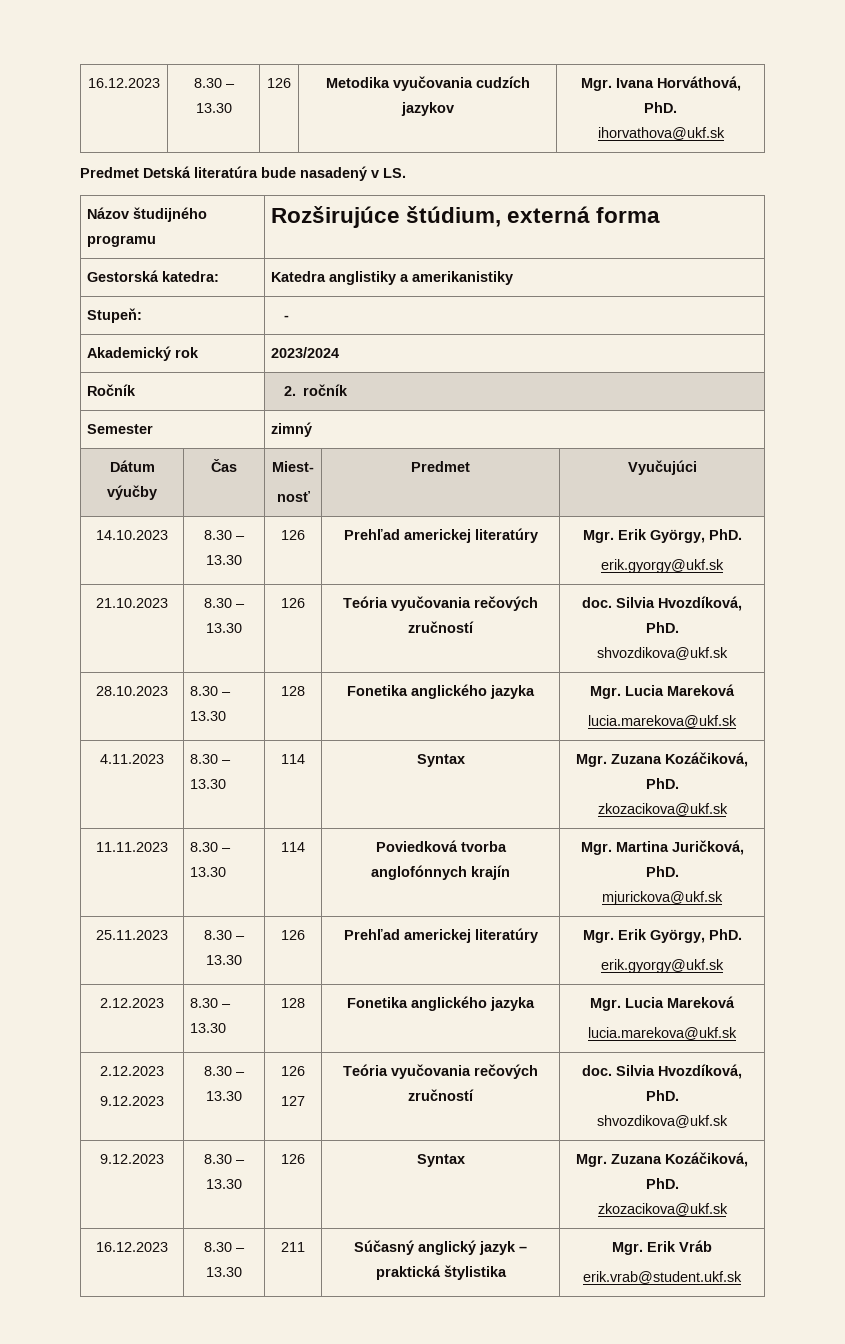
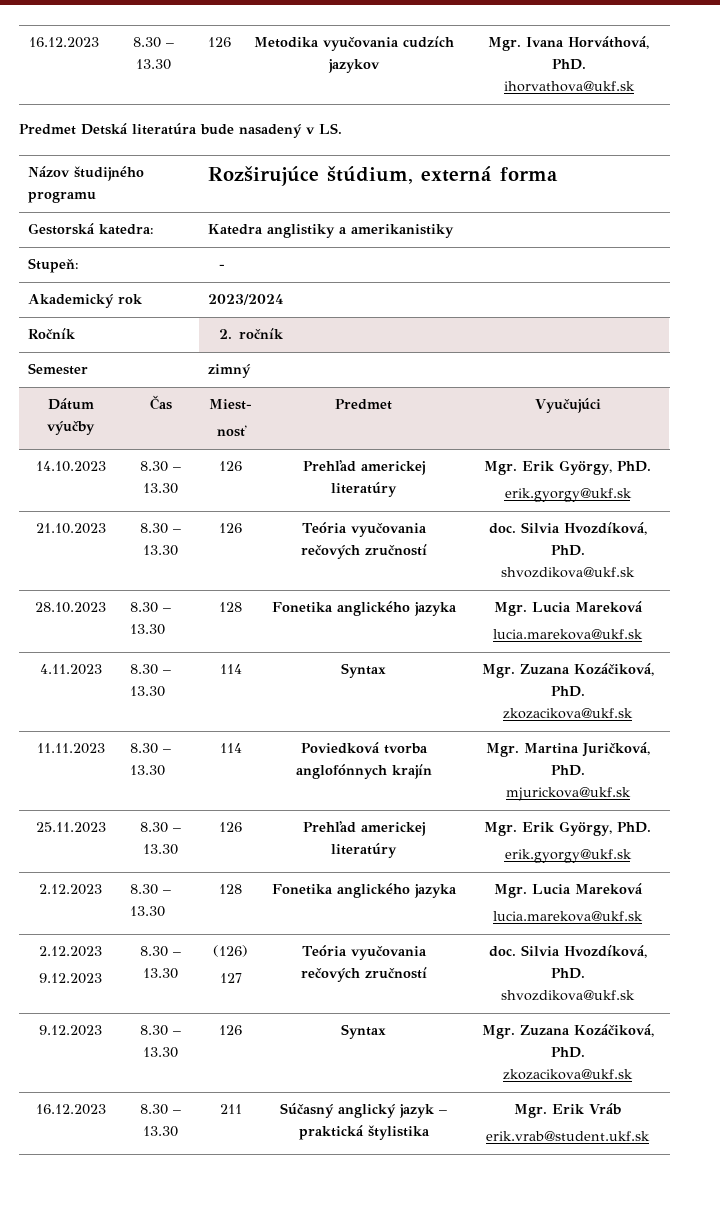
  2.12.2023 | 8.30 – 13.30 | 128 | Fonetika anglického jazyka | Mgr. Lucia Mareková
  lucia.marekova@ukf.sk
  2.12.2023
- 9.12.2023 | 8.30 – 13.30 | 126
+ 9.12.2023 | 8.30 – 13.30 | (126)

